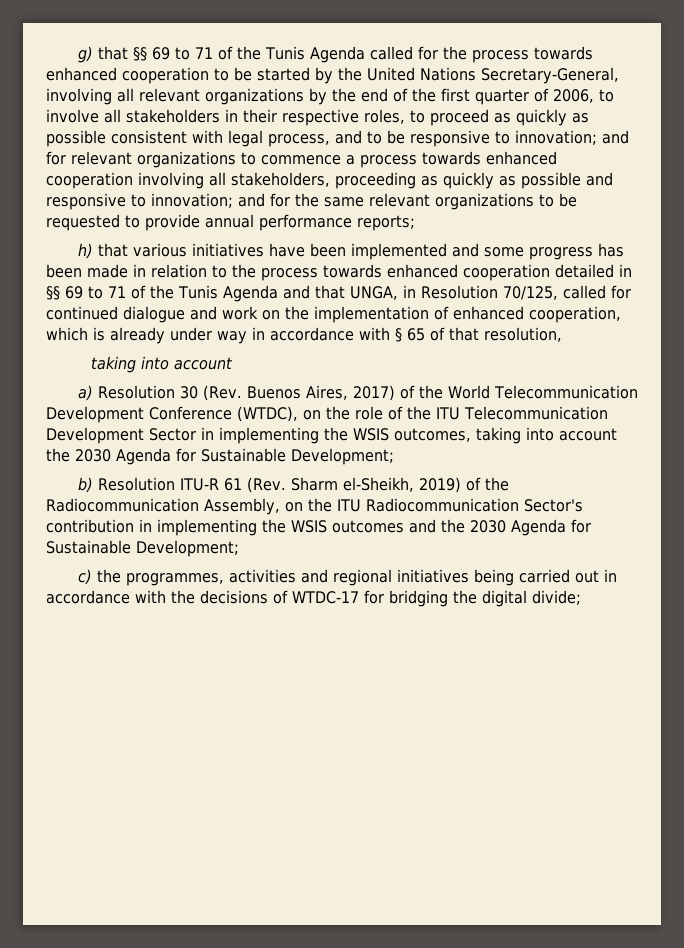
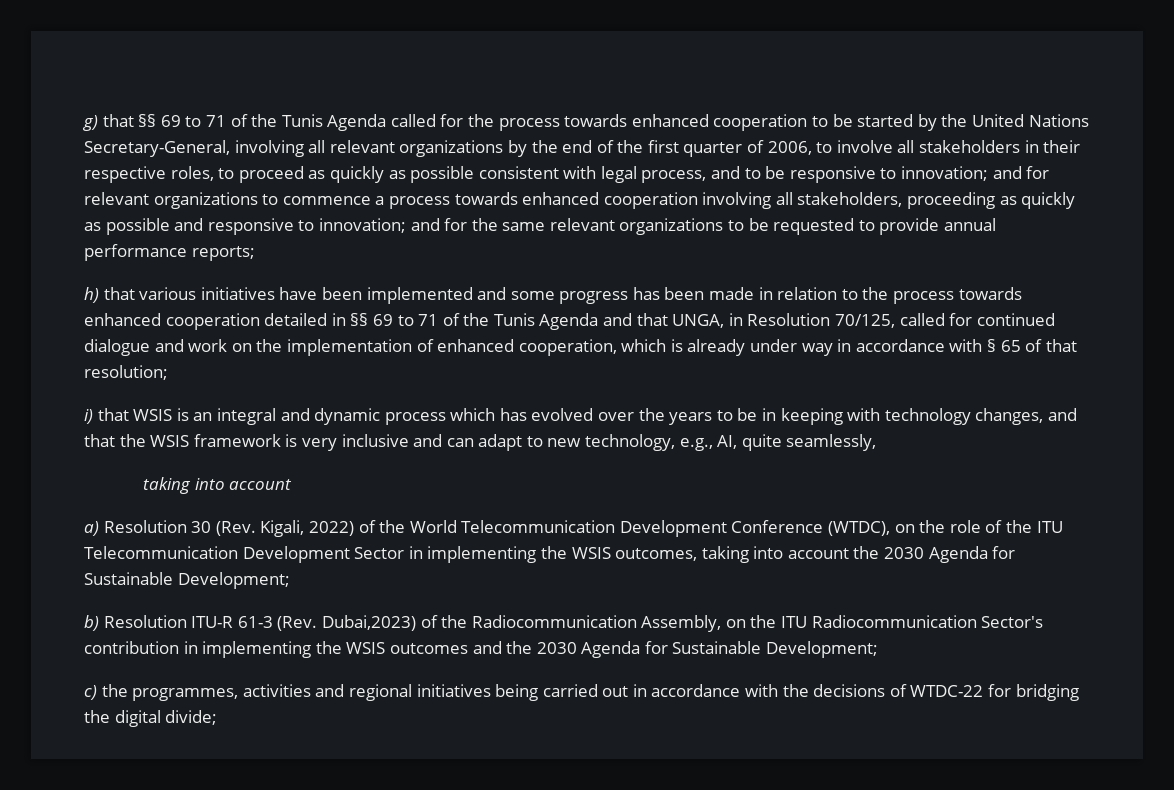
- h) that various initiatives have been implemented and some progress has been made in relation to the process towards enhanced cooperation detailed in §§ 69 to 71 of the Tunis Agenda and that UNGA, in Resolution 70/125, called for continued dialogue and work on the implementation of enhanced cooperation, which is already under way in accordance with § 65 of that resolution,
+ h) that various initiatives have been implemented and some progress has been made in relation to the process towards enhanced cooperation detailed in §§ 69 to 71 of the Tunis Agenda and that UNGA, in Resolution 70/125, called for continued dialogue and work on the implementation of enhanced cooperation, which is already under way in accordance with § 65 of that resolution;
+ i) that WSIS is an integral and dynamic process which has evolved over the years to be in keeping with technology changes, and that the WSIS framework is very inclusive and can adapt to new technology, e.g., AI, quite seamlessly,
- a) Resolution 30 (Rev. Buenos Aires, 2017) of the World Telecommunication Development Conference (WTDC), on the role of the ITU Telecommunication Development Sector in implementing the WSIS outcomes, taking into account the 2030 Agenda for Sustainable Development;
+ a) Resolution 30 (Rev. Kigali, 2022) of the World Telecommunication Development Conference (WTDC), on the role of the ITU Telecommunication Development Sector in implementing the WSIS outcomes, taking into account the 2030 Agenda for Sustainable Development;
- b) Resolution ITU-R 61 (Rev. Sharm el-Sheikh, 2019) of the Radiocommunication Assembly, on the ITU Radiocommunication Sector's contribution in implementing the WSIS outcomes and the 2030 Agenda for Sustainable Development;
+ b) Resolution ITU-R 61-3 (Rev. Dubai,2023) of the Radiocommunication Assembly, on the ITU Radiocommunication Sector's contribution in implementing the WSIS outcomes and the 2030 Agenda for Sustainable Development;
- c) the programmes, activities and regional initiatives being carried out in accordance with the decisions of WTDC-17 for bridging the digital divide;
+ c) the programmes, activities and regional initiatives being carried out in accordance with the decisions of WTDC-22 for bridging the digital divide;

